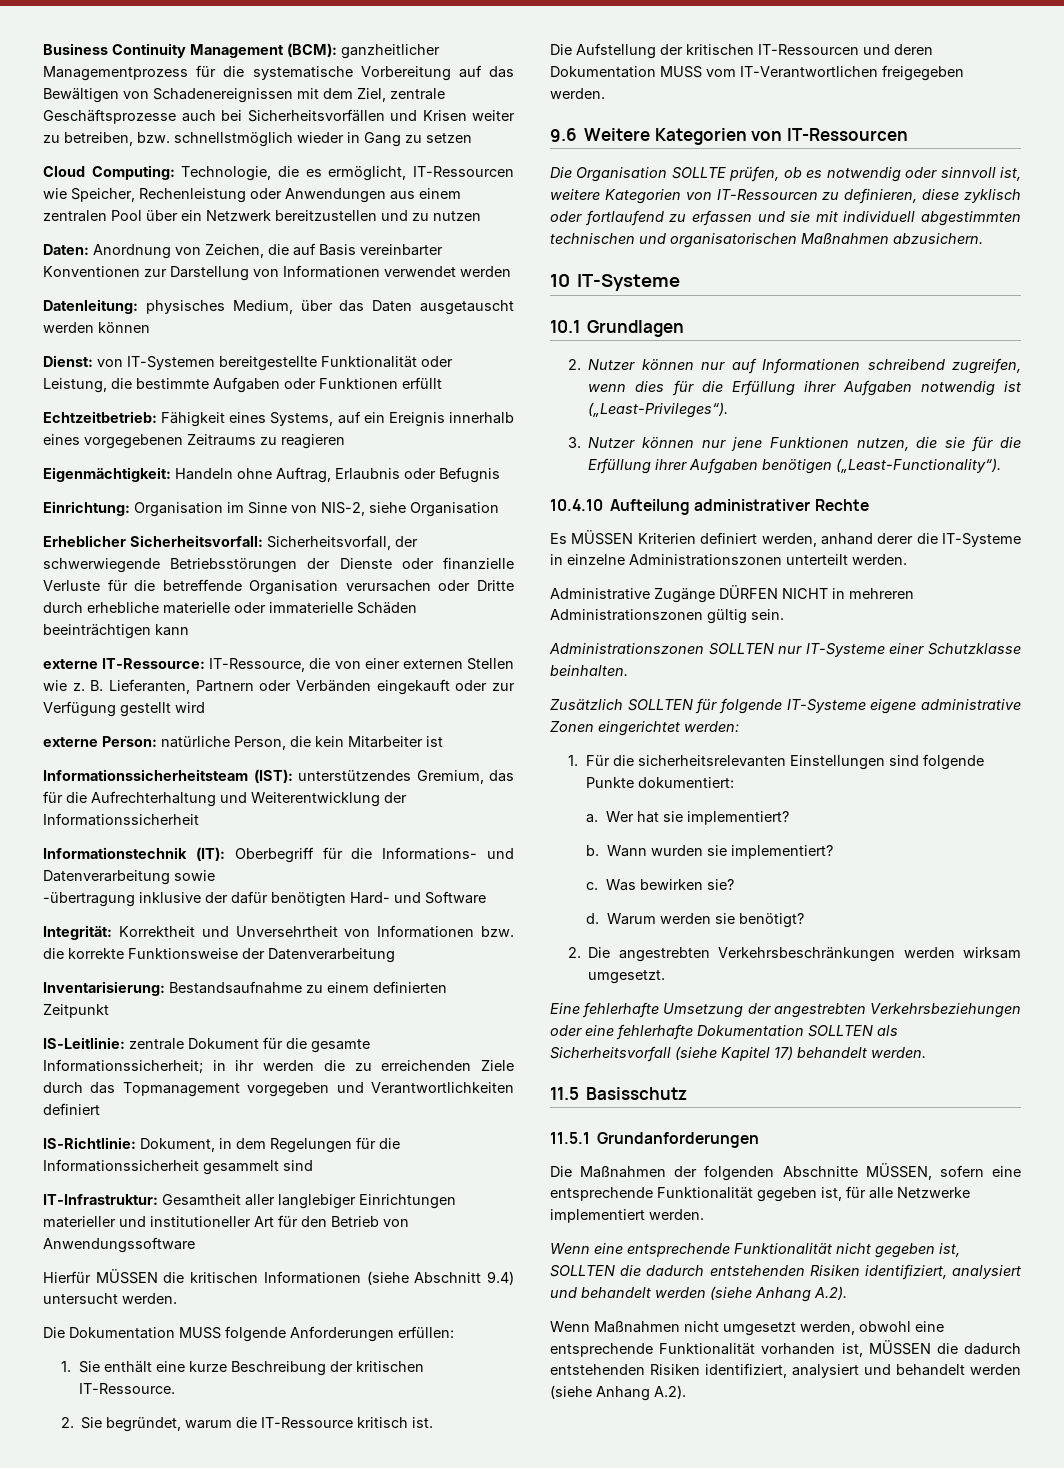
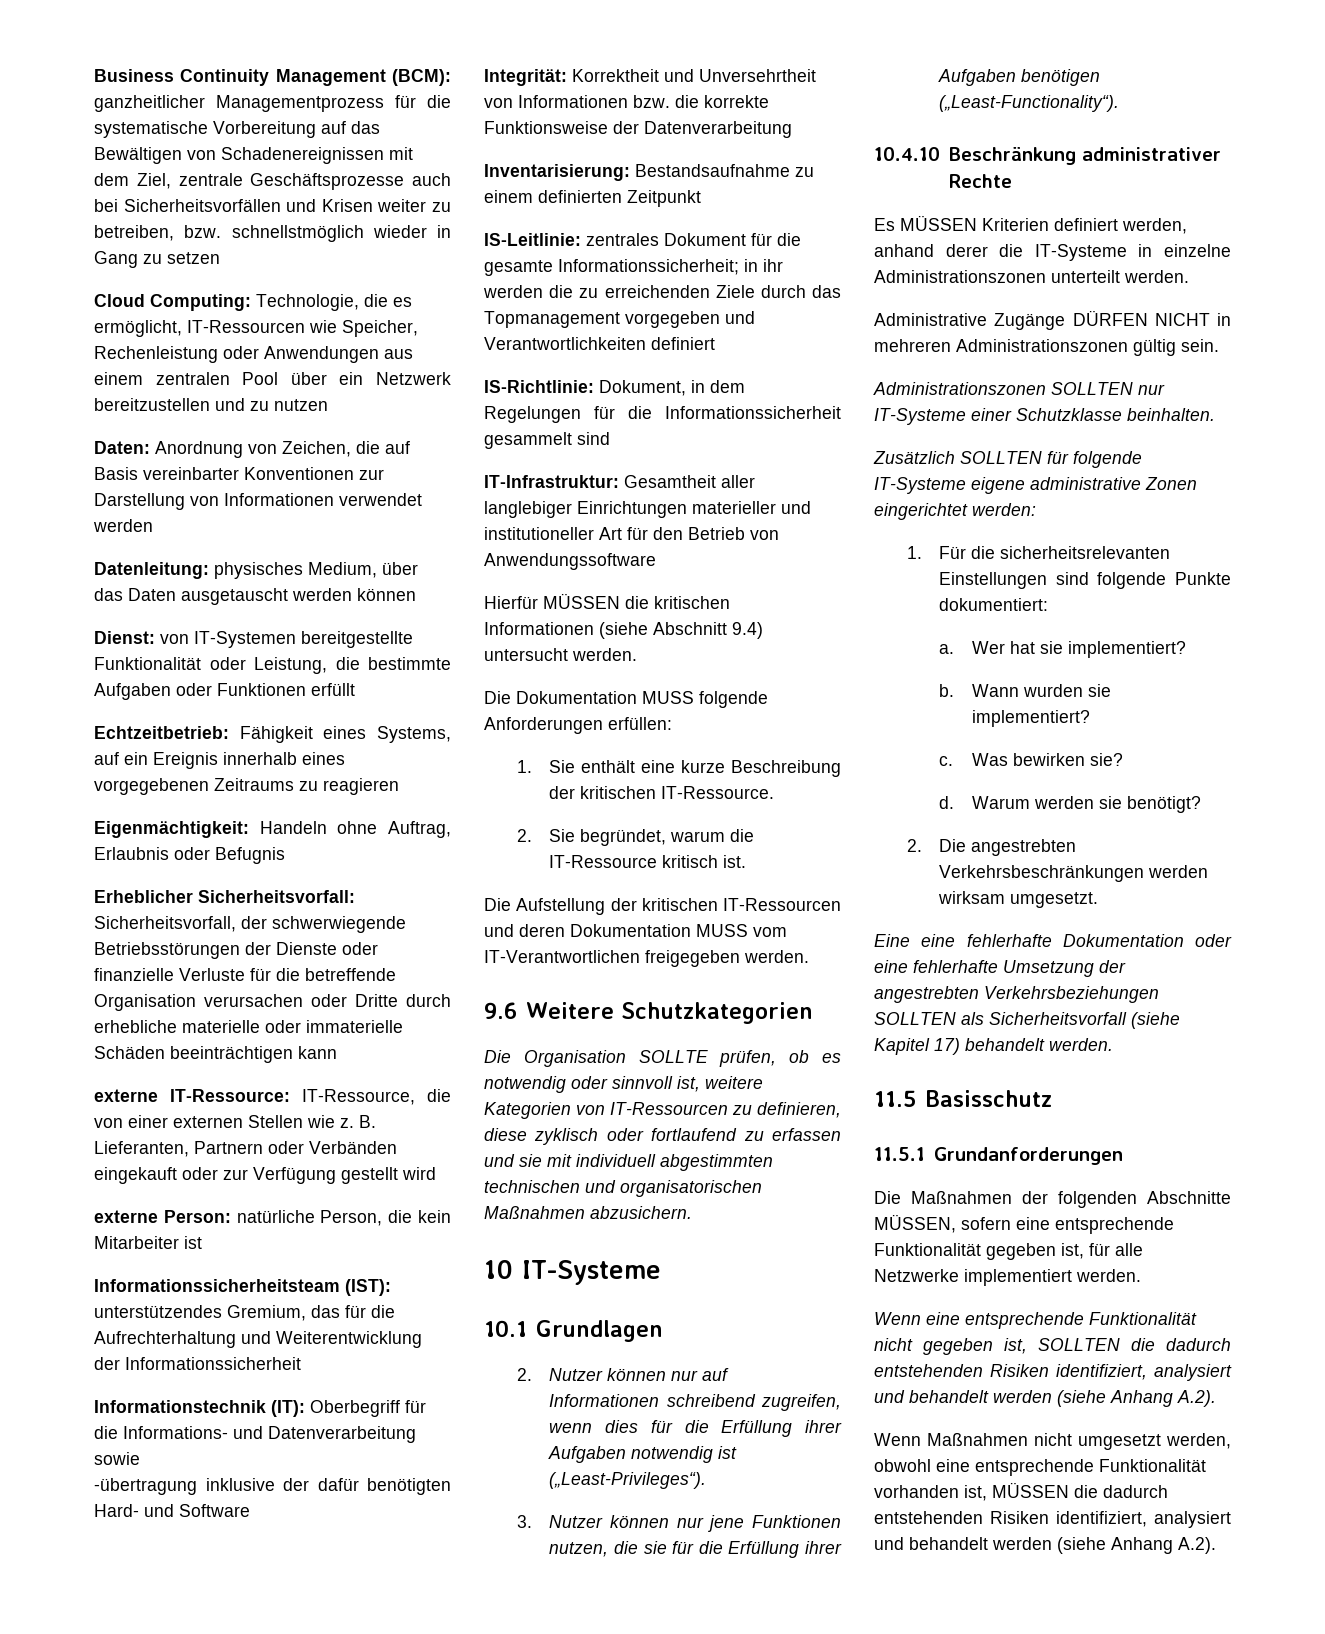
- Einrichtung: Organisation im Sinne von NIS-2, siehe Organisation
- IS-Leitlinie: zentrale Dokument für die gesamte Informationssicherheit; in ihr werden die zu erreichenden Ziele durch das Topmanagement vorgegeben und Verantwortlichkeiten definiert
+ IS-Leitlinie: zentrales Dokument für die gesamte Informationssicherheit; in ihr werden die zu erreichenden Ziele durch das Topmanagement vorgegeben und Verantwortlichkeiten definiert
- 9.6 Weitere Kategorien von IT-Ressourcen
+ 9.6 Weitere Schutzkategorien
- 10.4.10 Aufteilung administrativer Rechte
+ 10.4.10 Beschränkung administrativer Rechte
- Eine fehlerhafte Umsetzung der angestrebten Verkehrsbeziehungen oder eine fehlerhafte Dokumentation SOLLTEN als Sicherheitsvorfall (siehe Kapitel 17) behandelt werden.
+ Eine eine fehlerhafte Dokumentation oder eine fehlerhafte Umsetzung der angestrebten Verkehrsbeziehungen SOLLTEN als Sicherheitsvorfall (siehe Kapitel 17) behandelt werden.

